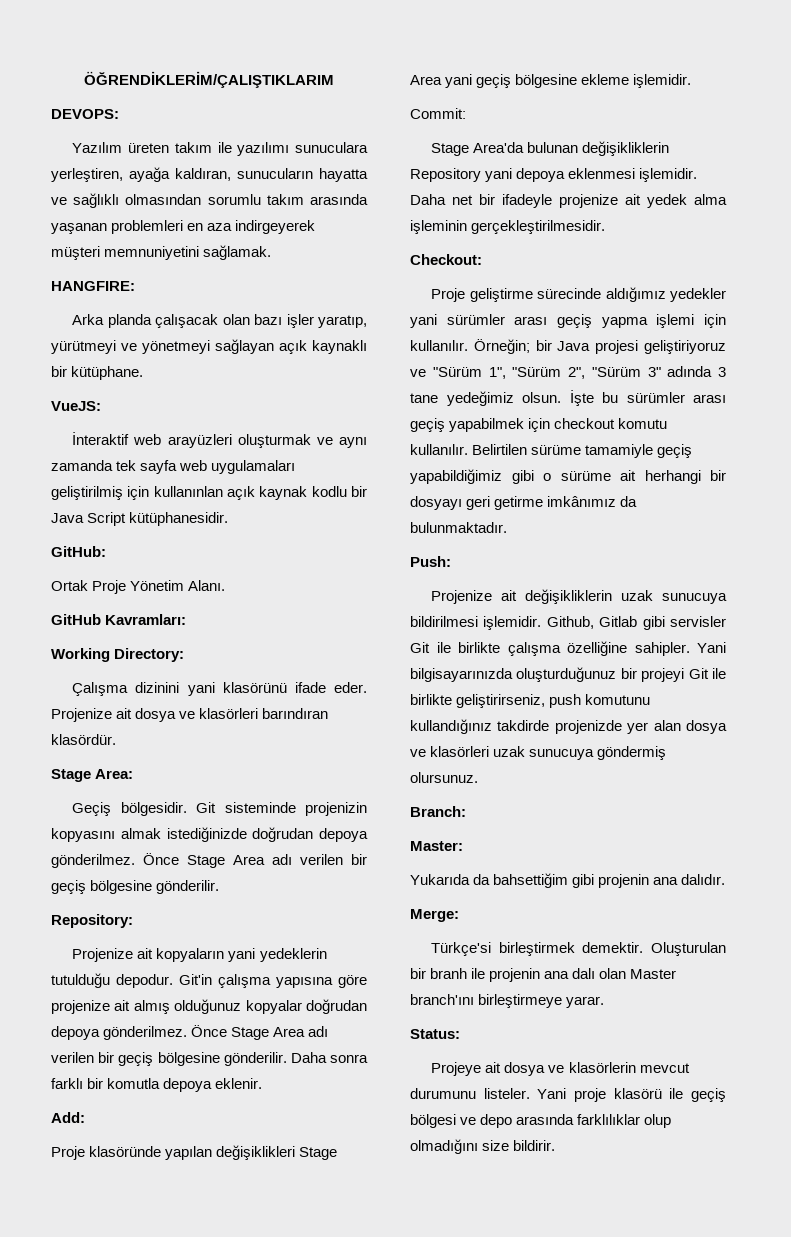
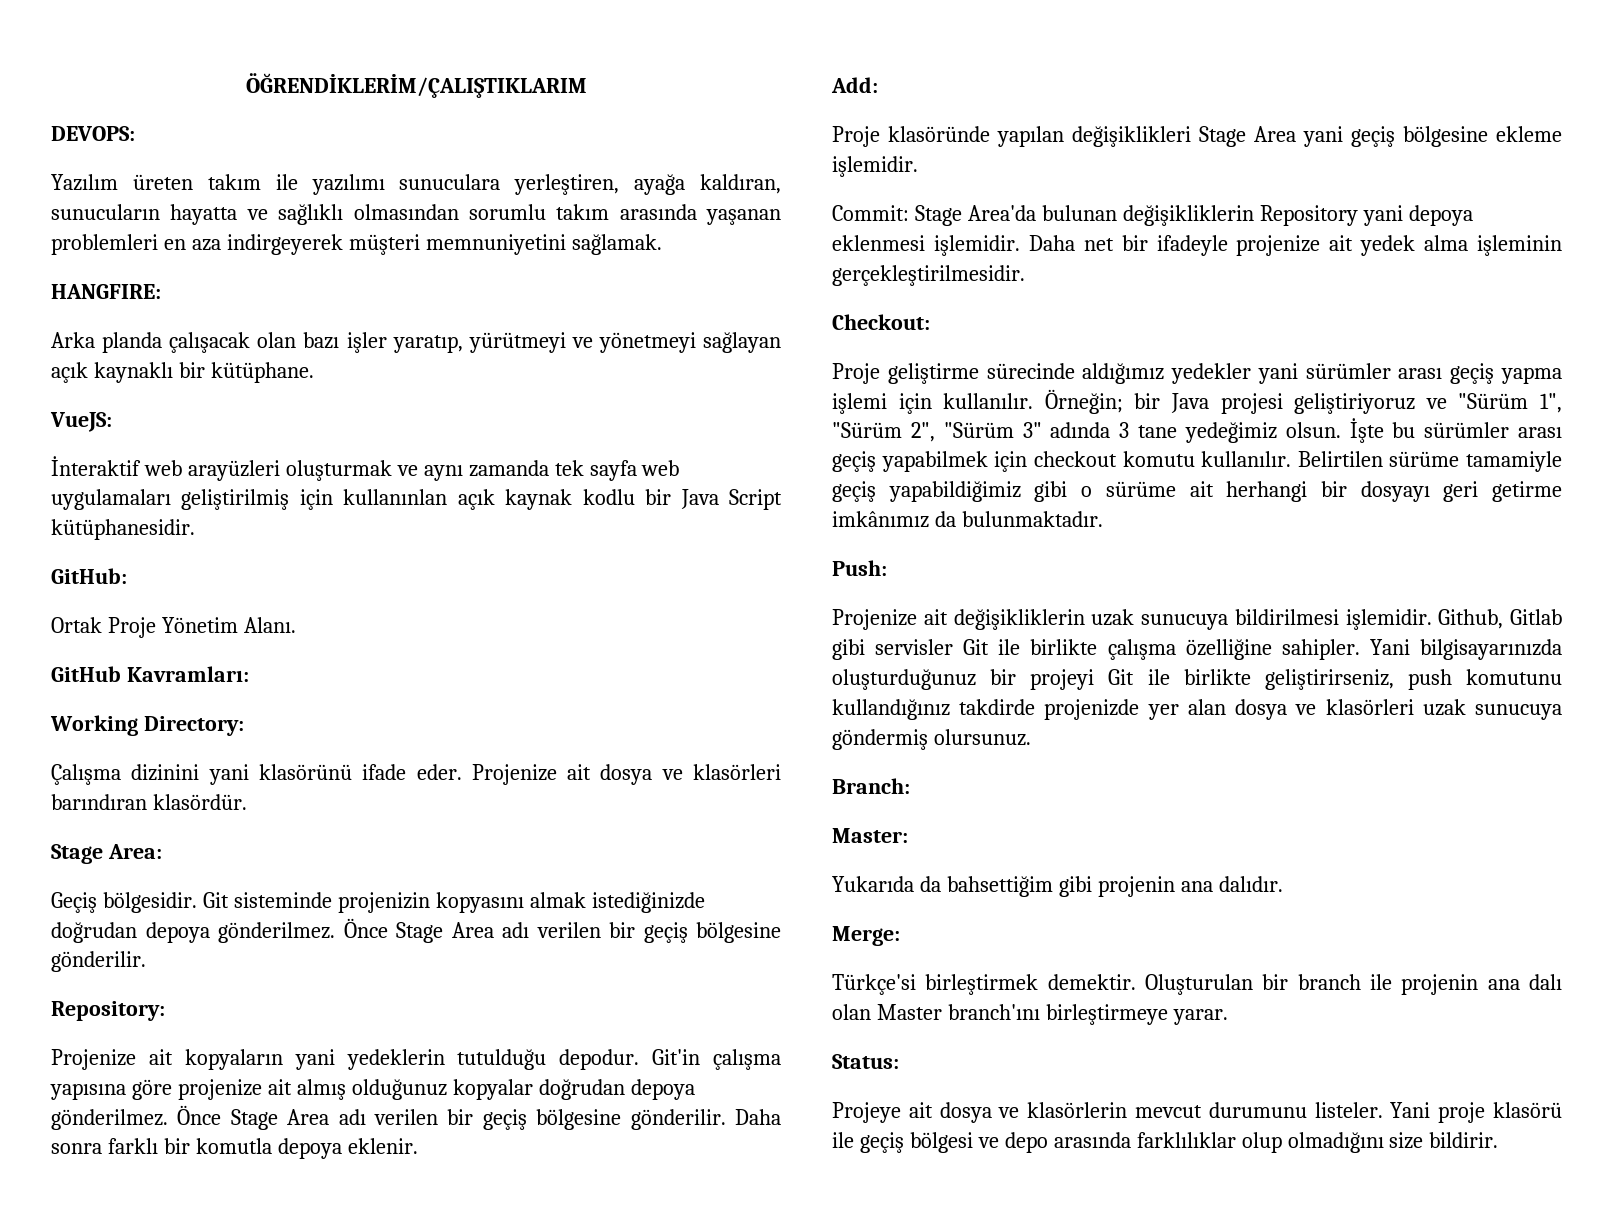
- Commit:
- Stage Area'da bulunan değişikliklerin Repository yani depoya eklenmesi işlemidir.
+ Commit: Stage Area'da bulunan değişikliklerin Repository yani depoya eklenmesi işlemidir.
- Oluşturulan bir branh ile projenin ana dalı olan Master branch'ını birleştirmeye yarar.
+ Oluşturulan bir branch ile projenin ana dalı olan Master branch'ını birleştirmeye yarar.

